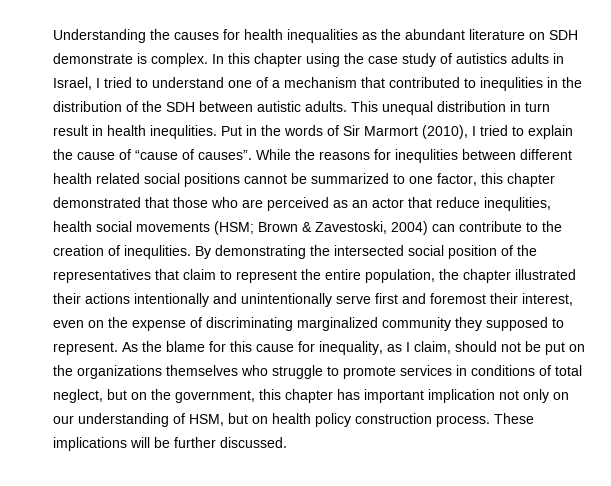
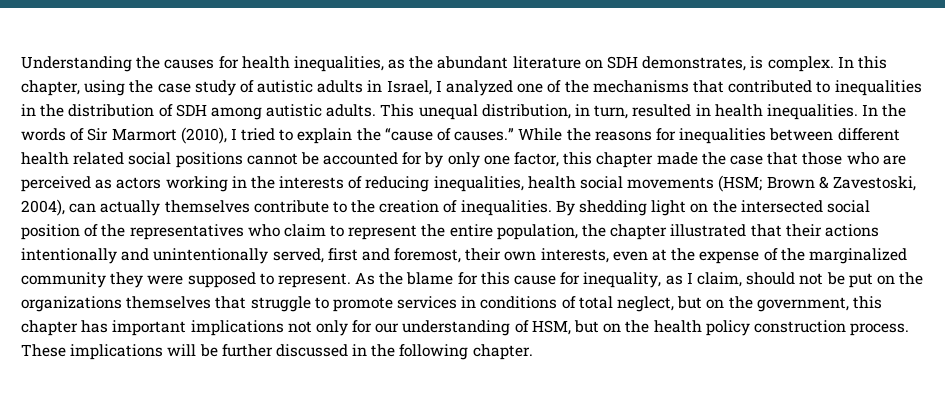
- Understanding the causes for health inequalities as the abundant literature on SDH demonstrate is complex.
+ Understanding the causes for health inequalities, as the abundant literature on SDH demonstrates, is complex.
- In this chapter using the case study of autistics adults in Israel, I tried to understand one of a mechanism that contributed to inequlities in the distribution of the SDH between autistic adults.
+ In this chapter, using the case study of autistic adults in Israel, I analyzed one of the mechanisms that contributed to inequalities in the distribution of SDH among autistic adults.
- This unequal distribution in turn result in health inequlities. Put in the words of Sir Marmort (2010), I tried to explain the cause of “cause of causes”.
+ This unequal distribution, in turn, resulted in health inequalities. In the words of Sir Marmort (2010), I tried to explain the “cause of causes.”
- While the reasons for inequlities between different health related social positions cannot be summarized to one factor, this chapter demonstrated that those who are perceived as an actor that reduce inequlities, health social movements (HSM;
+ While the reasons for inequalities between different health related social positions cannot be accounted for by only one factor, this chapter made the case that those who are perceived as actors working in the interests of reducing inequalities, health social movements (HSM;
- Brown & Zavestoski, 2004) can contribute to the creation of inequlities. By demonstrating the intersected social position of the representatives that claim to represent the entire population, the chapter illustrated their actions intentionally and unintentionally serve first and foremost their interest, even on the expense of discriminating marginalized community they supposed to represent.
+ Brown & Zavestoski, 2004), can actually themselves contribute to the creation of inequalities. By shedding light on the intersected social position of the representatives who claim to represent the entire population, the chapter illustrated that their actions intentionally and unintentionally served, first and foremost, their own interests, even at the expense of the marginalized community they were supposed to represent.
- As the blame for this cause for inequality, as I claim, should not be put on the organizations themselves who struggle to promote services in conditions of total neglect, but on the government, this chapter has important implication not only on our understanding of HSM, but on health policy construction process.
+ As the blame for this cause for inequality, as I claim, should not be put on the organizations themselves that struggle to promote services in conditions of total neglect, but on the government, this chapter has important implications not only for our understanding of HSM, but on the health policy construction process.
- These implications will be further discussed.
+ These implications will be further discussed in the following chapter.

